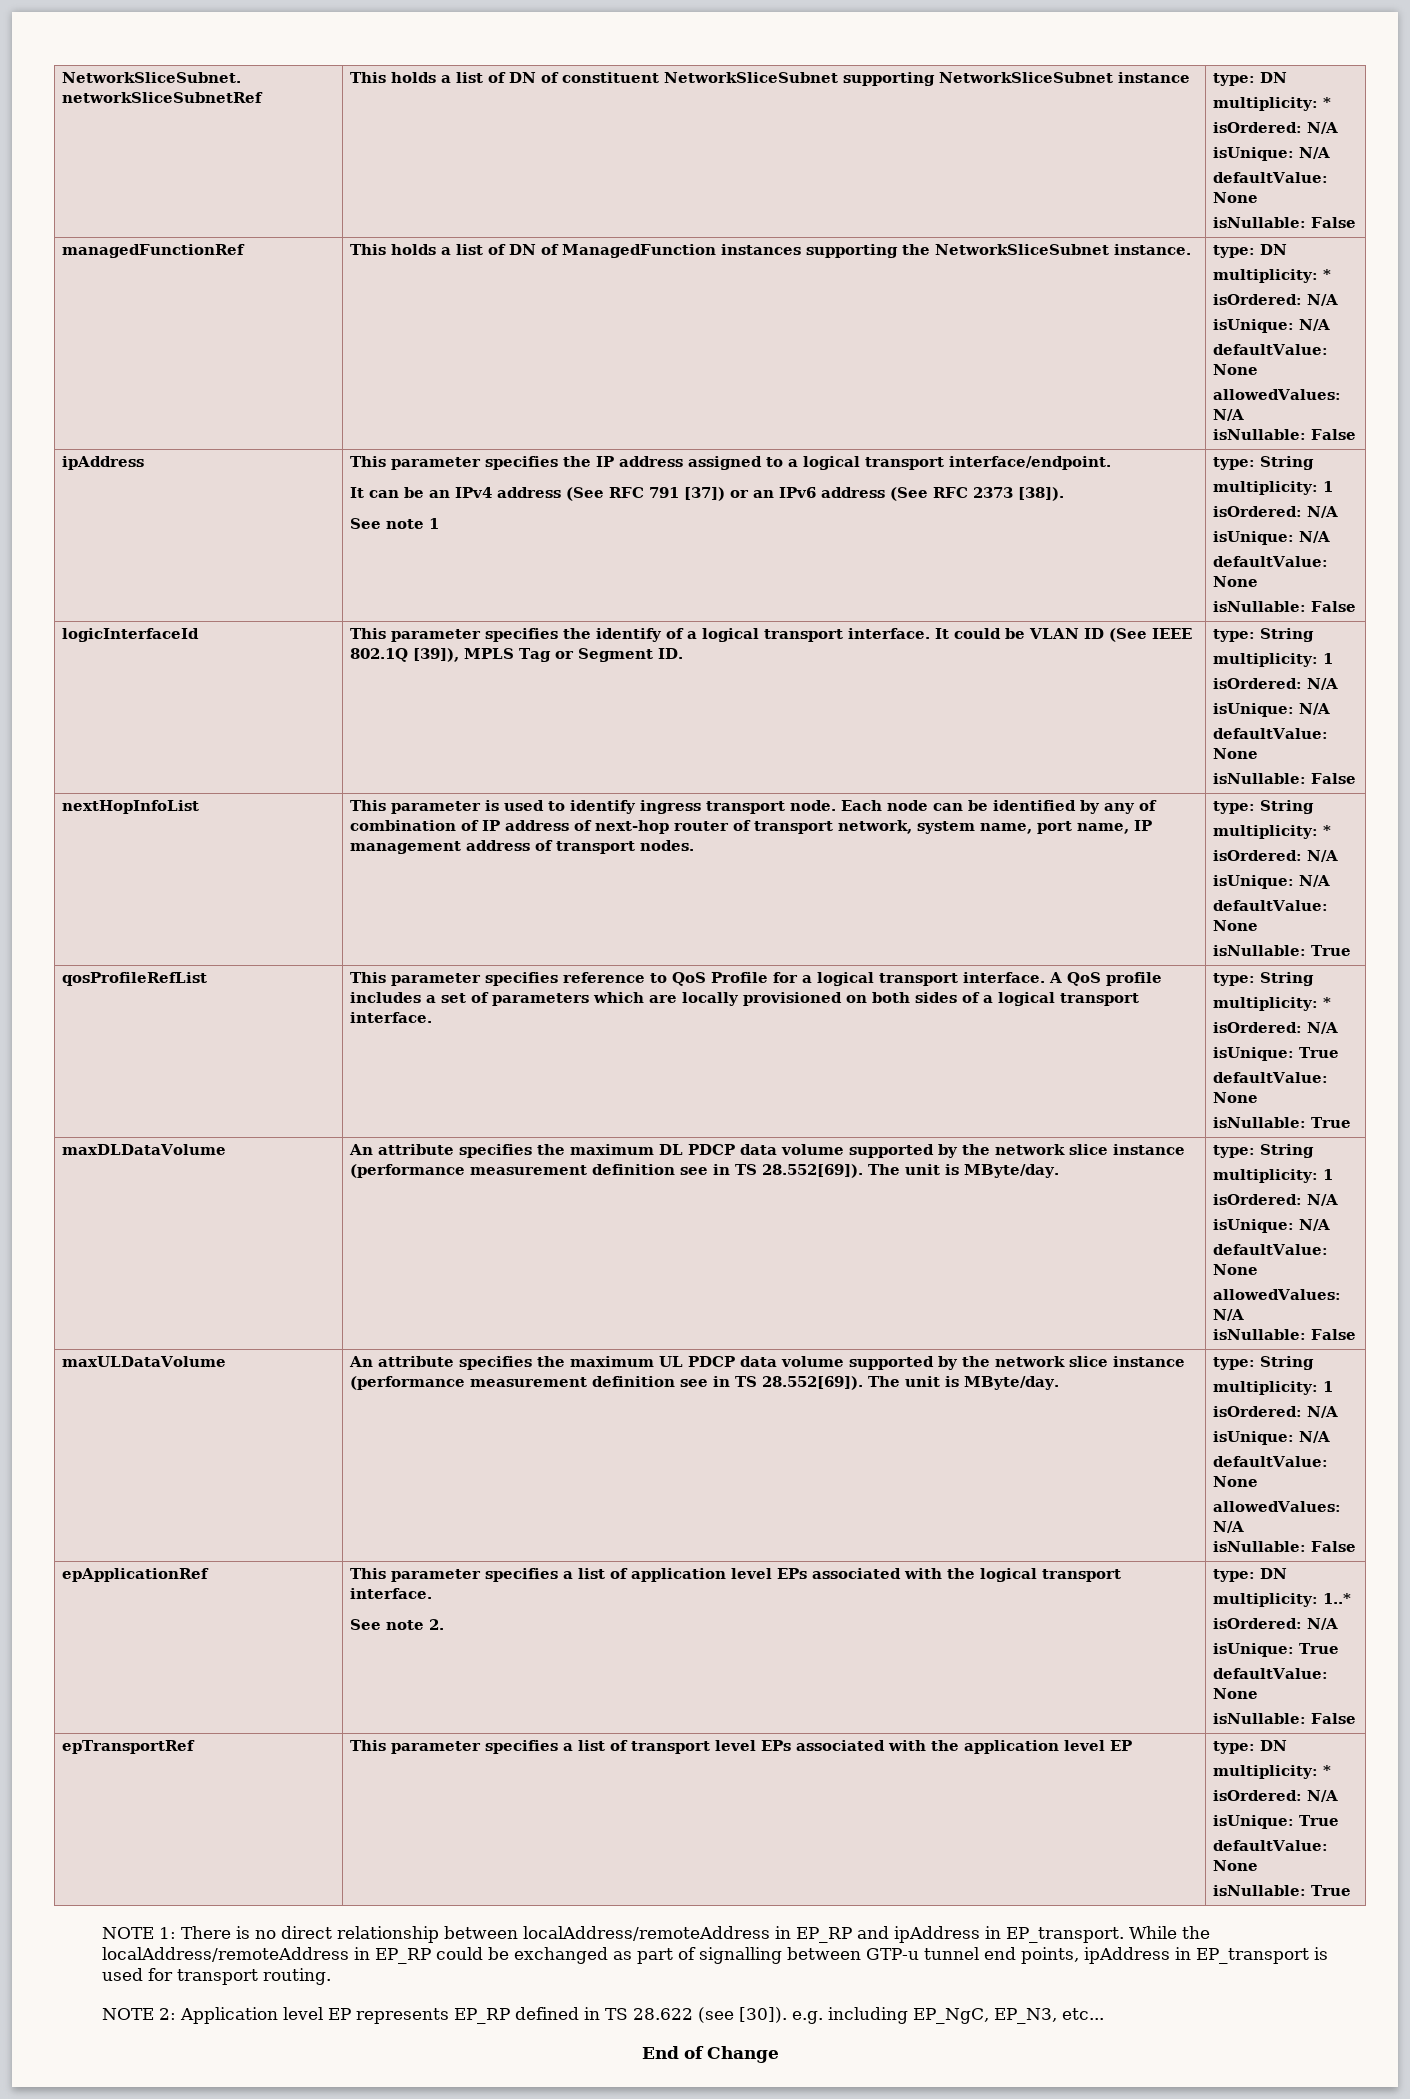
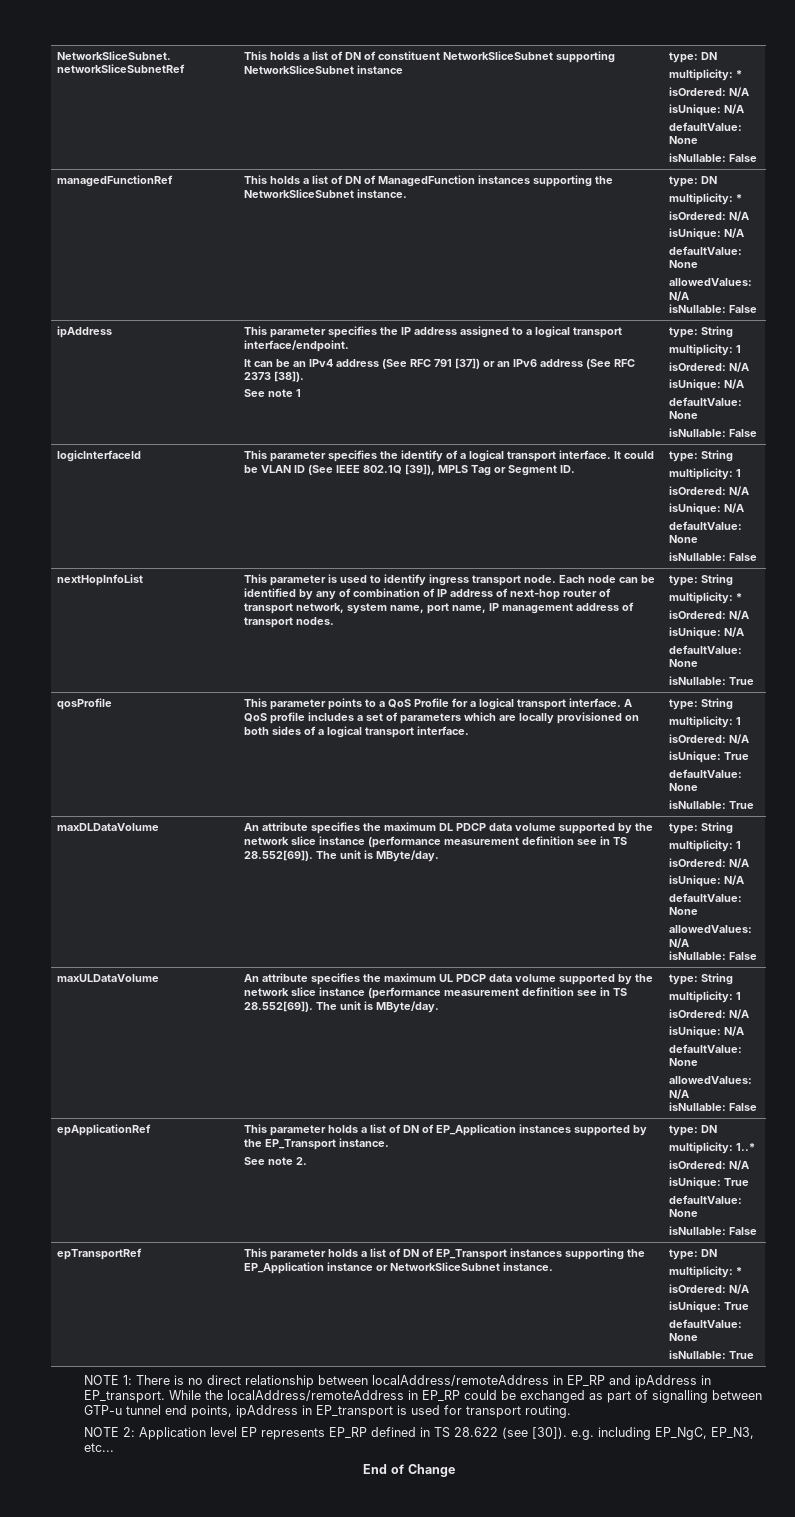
- qosProfileRefList | This parameter specifies reference to QoS Profile for a logical transport interface.
+ qosProfile | This parameter points to a QoS Profile for a logical transport interface.
  A QoS profile includes a set of parameters which are locally provisioned on both sides of a logical transport interface. | type: String
- multiplicity: *
+ multiplicity: 1
- epApplicationRef | This parameter specifies a list of application level EPs associated with the logical transport interface.
+ epApplicationRef | This parameter holds a list of DN of EP_Application instances supported by the EP_Transport instance.
- epTransportRef | This parameter specifies a list of transport level EPs associated with the application level EP | type: DN
+ epTransportRef | This parameter holds a list of DN of EP_Transport instances supporting the EP_Application instance or NetworkSliceSubnet instance. | type: DN

